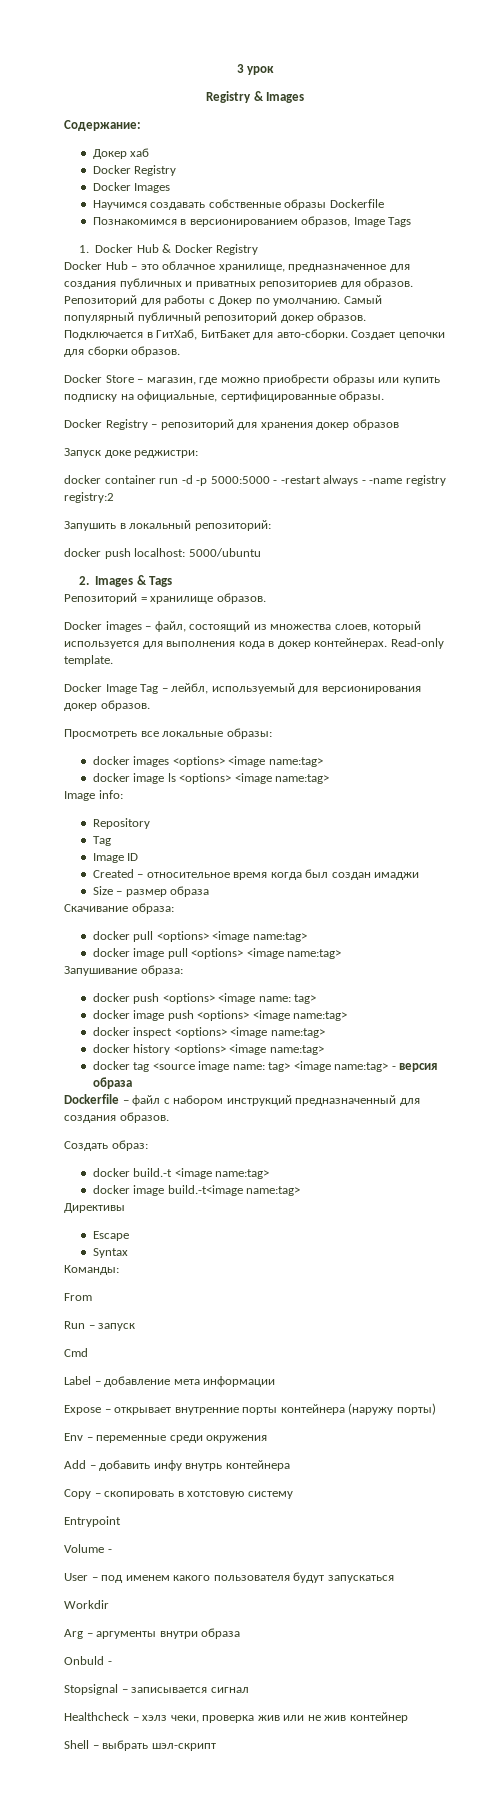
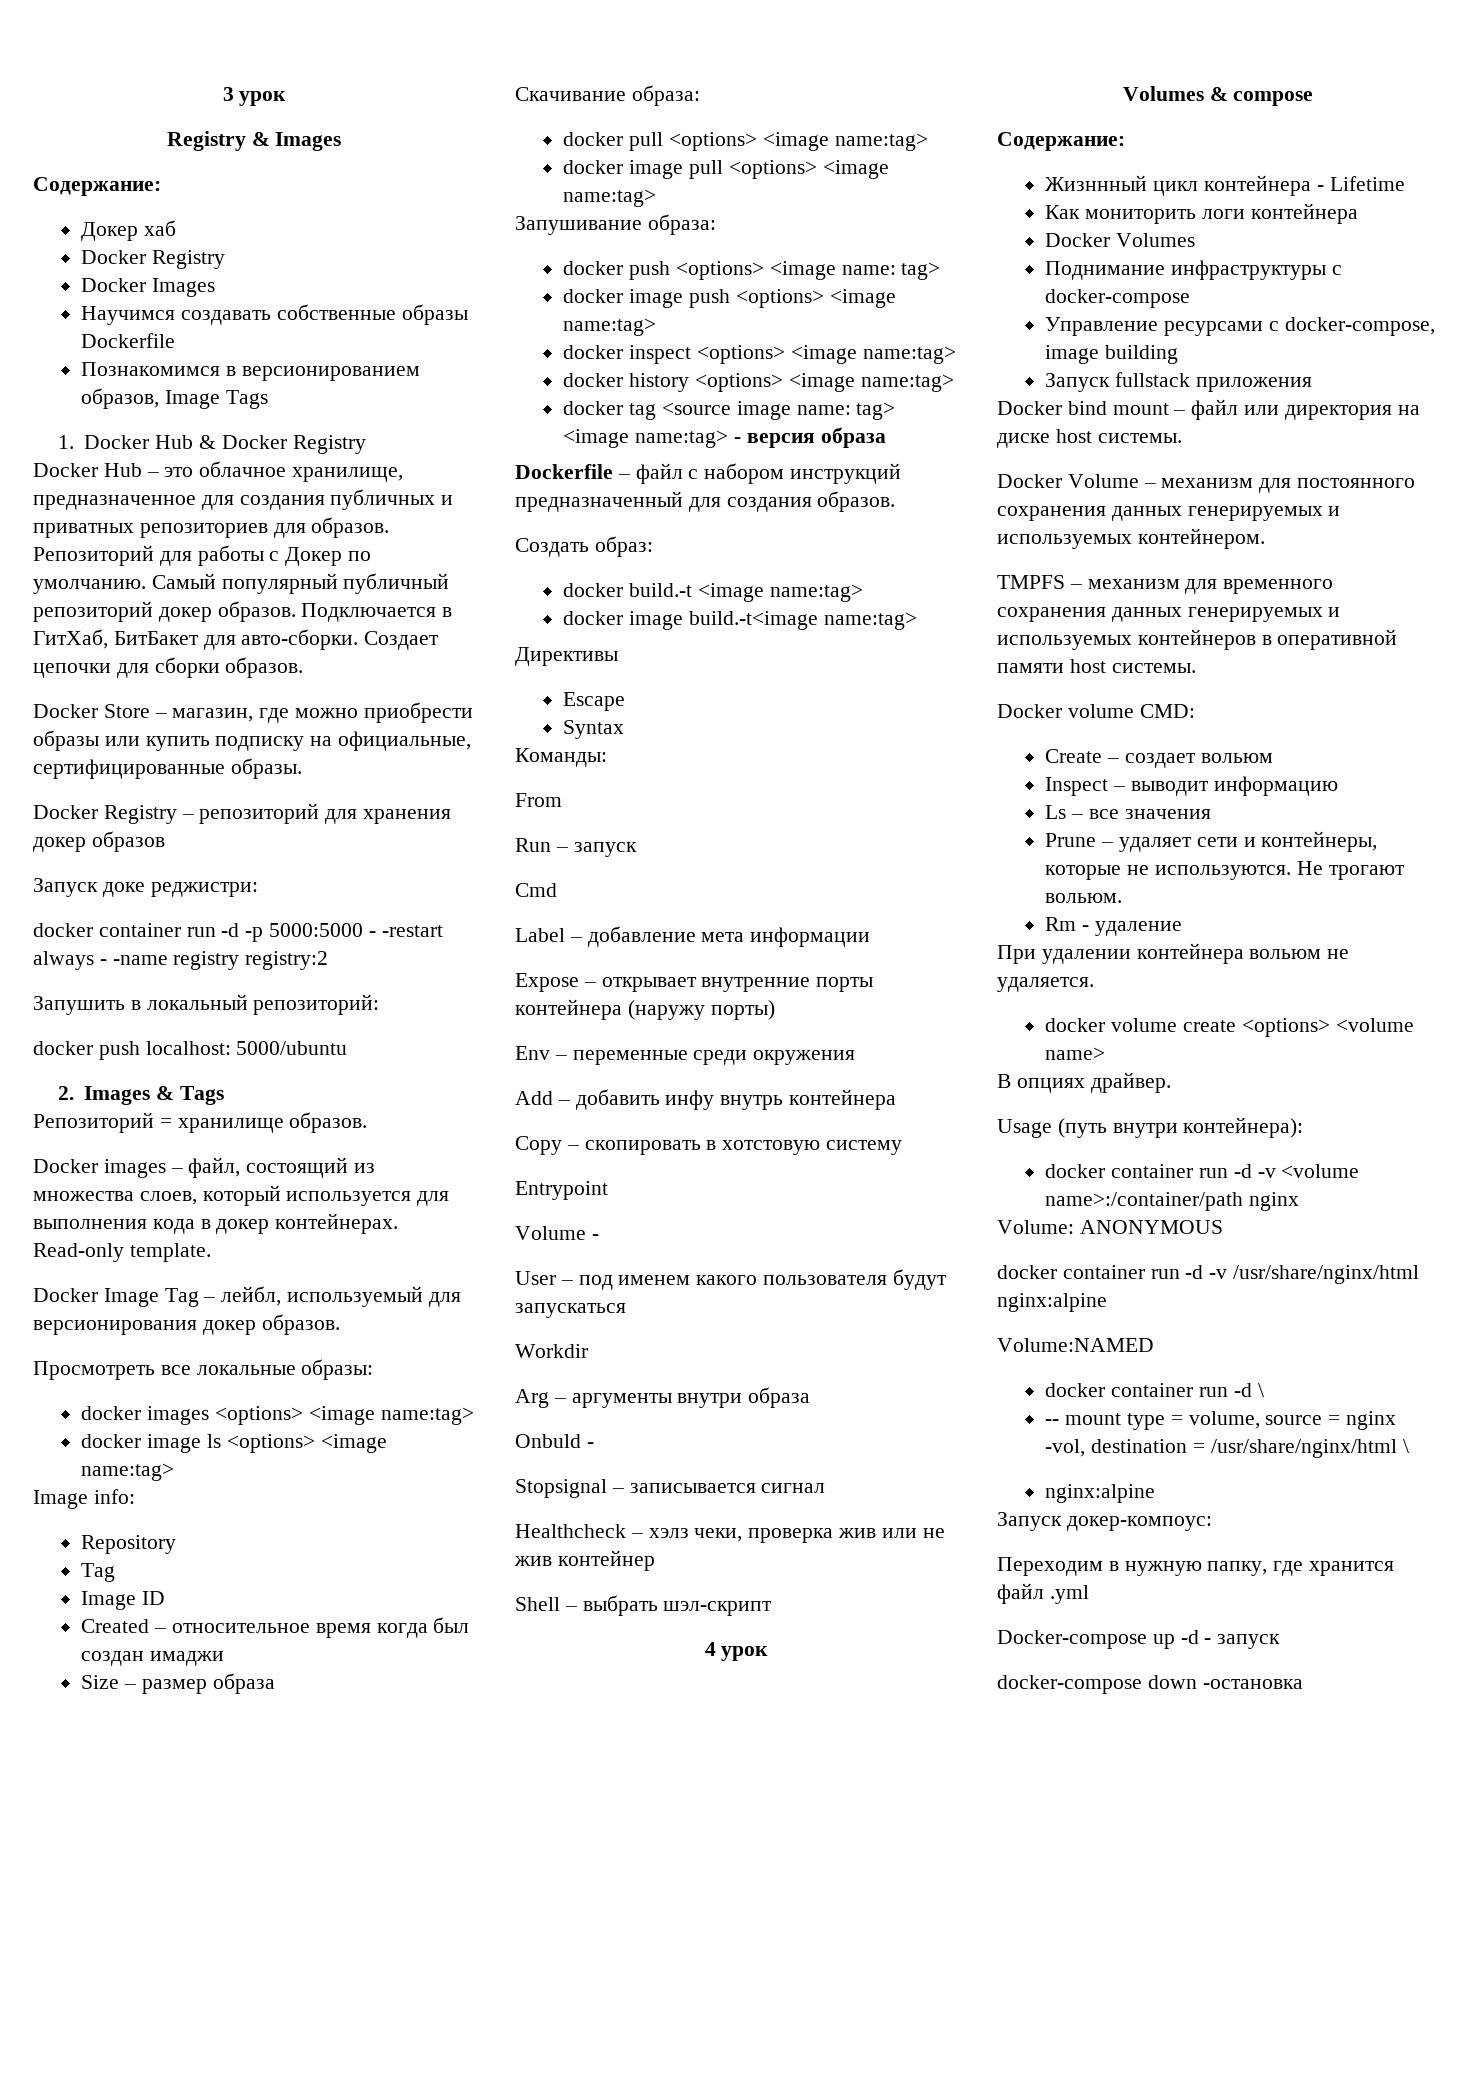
+ 4 урок
+ Volumes & compose
+ Содержание:
+ Жизннный цикл контейнера - Lifetime
+ Как мониторить логи контейнера
+ Docker Volumes
+ Поднимание инфраструктуры с docker-compose
+ Управление ресурсами с docker-compose, image building
+ Запуск fullstack приложения
+ Docker bind mount – файл или директория на диске host системы.
+ Docker Volume – механизм для постоянного сохранения данных генерируемых и используемых контейнером.
+ TMPFS – механизм для временного сохранения данных генерируемых и используемых контейнеров в оперативной памяти host системы.
+ Docker volume CMD:
+ Create – создает вольюм
+ Inspect – выводит информацию
+ Ls – все значения
+ Prune – удаляет сети и контейнеры, которые не используются. Не трогают вольюм.
+ Rm - удаление
+ При удалении контейнера вольюм не удаляется.
+ docker volume create <options> <volume name>
+ В опциях драйвер.
+ Usage (путь внутри контейнера):
+ docker container run -d -v <volume name>:/container/path nginx
+ Volume: ANONYMOUS
+ docker container run -d -v /usr/share/nginx/html nginx:alpine
+ Volume:NAMED
+ docker container run -d \
+ -- mount type = volume, source = nginx -vol, destination = /usr/share/nginx/html \
+ nginx:alpine
+ Запуск докер-компоус:
+ Переходим в нужную папку, где хранится файл .yml
+ Docker-compose up -d - запуск
+ docker-compose down -остановка

